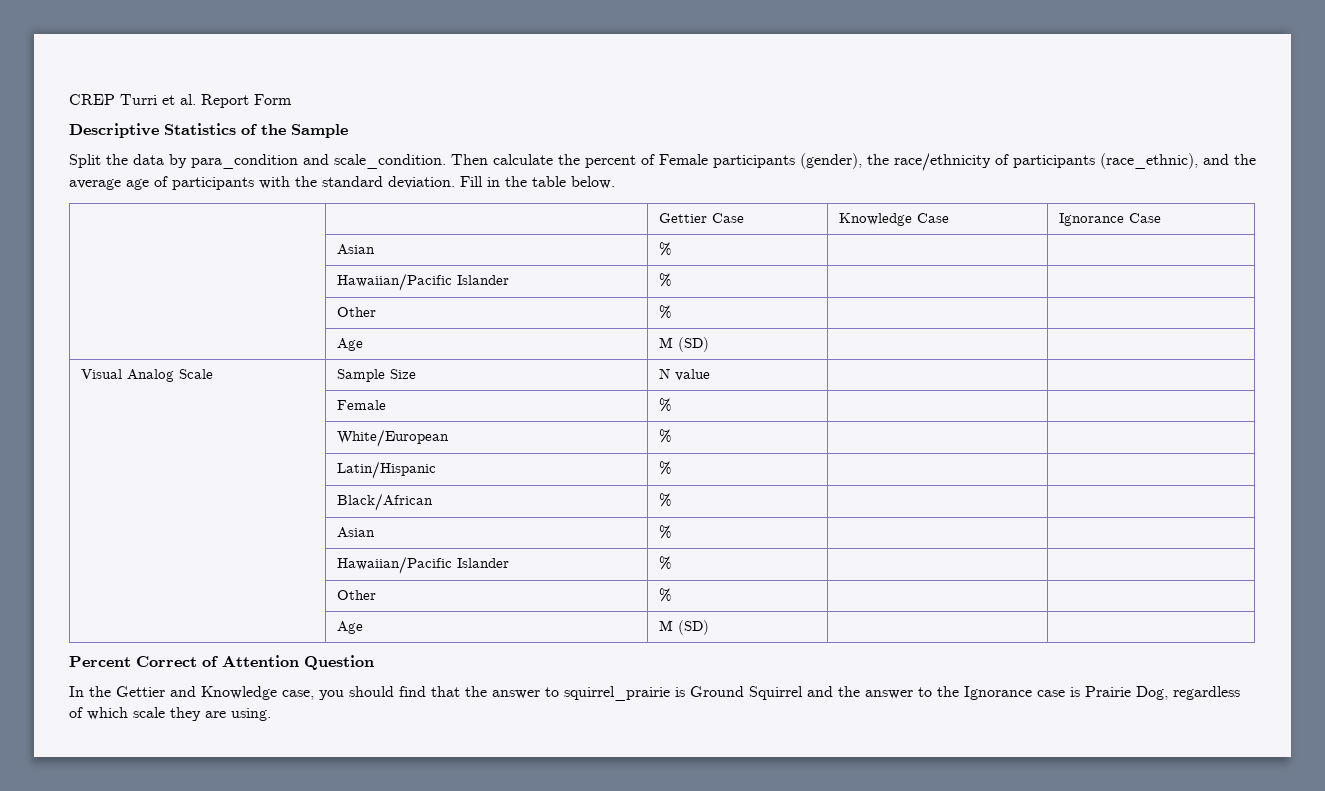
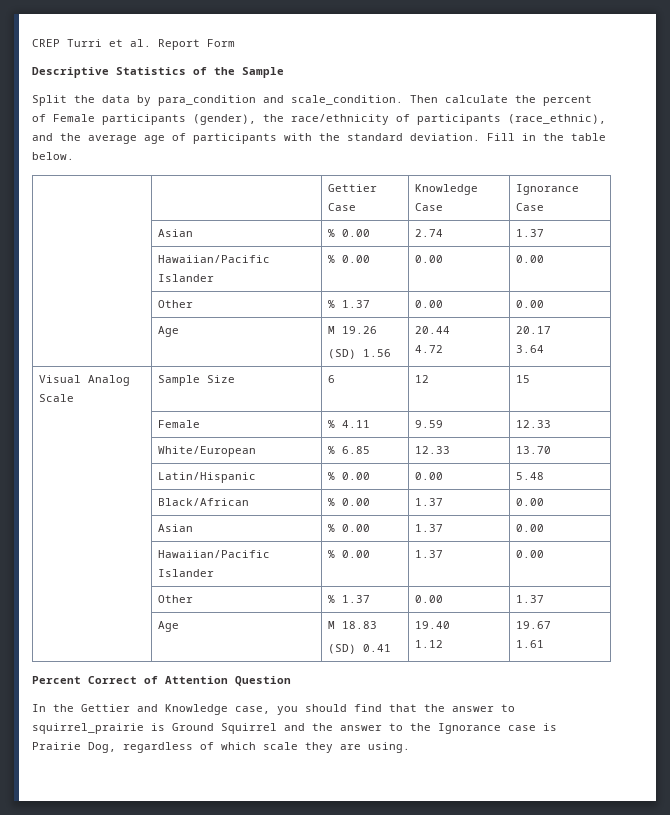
  | | Gettier Case | Knowledge Case | Ignorance Case
- | Asian | % | |
- | Hawaiian/Pacific Islander | % | |
- | Other | % | |
- | Age | M (SD) | |
+ | Asian | % 0.00 | 2.74 | 1.37
+ | Hawaiian/Pacific Islander | % 0.00 | 0.00 | 0.00
+ | Other | % 1.37 | 0.00 | 0.00
+ | Age | M 19.26
+ (SD) 1.56 | 20.44
+ 4.72 | 20.17
+ 3.64
- Visual Analog Scale | Sample Size | N value | |
+ Visual Analog Scale | Sample Size | 6 | 12 | 15
- | Female | % | |
+ | Female | % 4.11 | 9.59 | 12.33
- | White/European | % | |
+ | White/European | % 6.85 | 12.33 | 13.70
- | Latin/Hispanic | % | |
+ | Latin/Hispanic | % 0.00 | 0.00 | 5.48
- | Black/African | % | |
- | Asian | % | |
- | Hawaiian/Pacific Islander | % | |
- | Other | % | |
- | Age | M (SD) | |
+ | Black/African | % 0.00 | 1.37 | 0.00
+ | Asian | % 0.00 | 1.37 | 0.00
+ | Hawaiian/Pacific Islander | % 0.00 | 1.37 | 0.00
+ | Other | % 1.37 | 0.00 | 1.37
+ | Age | M 18.83
+ (SD) 0.41 | 19.40
+ 1.12 | 19.67
+ 1.61

